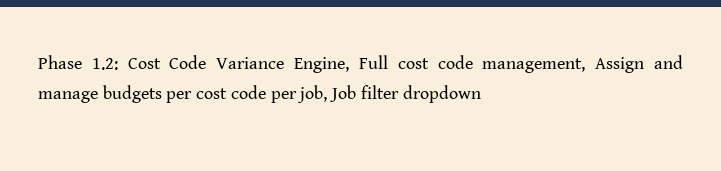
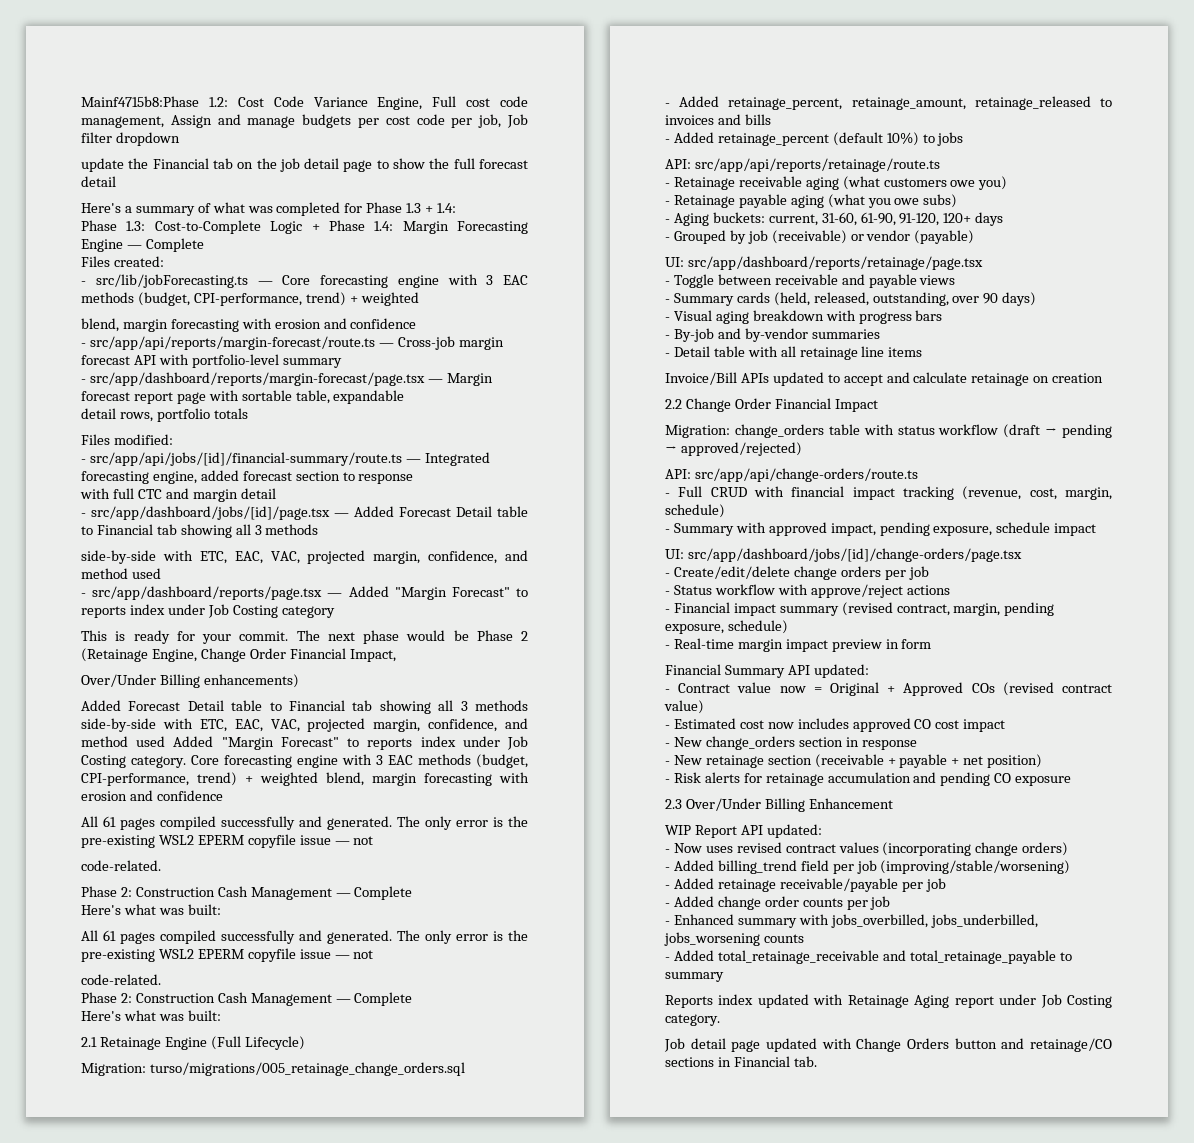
- Phase 1.2: Cost Code Variance Engine, Full cost code management, Assign and manage budgets per cost code per job, Job filter dropdown
+ Mainf4715b8:Phase 1.2: Cost Code Variance Engine, Full cost code management, Assign and manage budgets per cost code per job, Job filter dropdown
+ update the Financial tab on the job detail page to show the full forecast detail
+ Here's a summary of what was completed for Phase 1.3 + 1.4:
+ Phase 1.3: Cost-to-Complete Logic + Phase 1.4: Margin Forecasting Engine — Complete
+ Files created:
+ - src/lib/jobForecasting.ts — Core forecasting engine with 3 EAC methods (budget, CPI-performance, trend) + weighted
+ blend, margin forecasting with erosion and confidence
+ - src/app/api/reports/margin-forecast/route.ts — Cross-job margin forecast API with portfolio-level summary
+ - src/app/dashboard/reports/margin-forecast/page.tsx — Margin forecast report page with sortable table, expandable
+ detail rows, portfolio totals
+ Files modified:
+ - src/app/api/jobs/[id]/financial-summary/route.ts — Integrated forecasting engine, added forecast section to response
+ with full CTC and margin detail
+ - src/app/dashboard/jobs/[id]/page.tsx — Added Forecast Detail table to Financial tab showing all 3 methods
+ side-by-side with ETC, EAC, VAC, projected margin, confidence, and method used
+ - src/app/dashboard/reports/page.tsx — Added "Margin Forecast" to reports index under Job Costing category
+ This is ready for your commit. The next phase would be Phase 2 (Retainage Engine, Change Order Financial Impact,
+ Over/Under Billing enhancements)
+ Added Forecast Detail table to Financial tab showing all 3 methods side-by-side with ETC, EAC, VAC, projected margin, confidence, and method used Added "Margin Forecast" to reports index under Job Costing category. Core forecasting engine with 3 EAC methods (budget, CPI-performance, trend) + weighted blend, margin forecasting with erosion and confidence
+ All 61 pages compiled successfully and generated. The only error is the pre-existing WSL2 EPERM copyfile issue — not
+ code-related.
+ Phase 2: Construction Cash Management — Complete
+ Here's what was built:
+ All 61 pages compiled successfully and generated. The only error is the pre-existing WSL2 EPERM copyfile issue — not
+ code-related.
+ Phase 2: Construction Cash Management — Complete
+ Here's what was built:
+ 2.1 Retainage Engine (Full Lifecycle)
+ Migration: turso/migrations/005_retainage_change_orders.sql
+ - Added retainage_percent, retainage_amount, retainage_released to invoices and bills
+ - Added retainage_percent (default 10%) to jobs
+ API: src/app/api/reports/retainage/route.ts
+ - Retainage receivable aging (what customers owe you)
+ - Retainage payable aging (what you owe subs)
+ - Aging buckets: current, 31-60, 61-90, 91-120, 120+ days
+ - Grouped by job (receivable) or vendor (payable)
+ UI: src/app/dashboard/reports/retainage/page.tsx
+ - Toggle between receivable and payable views
+ - Summary cards (held, released, outstanding, over 90 days)
+ - Visual aging breakdown with progress bars
+ - By-job and by-vendor summaries
+ - Detail table with all retainage line items
+ Invoice/Bill APIs updated to accept and calculate retainage on creation
+ 2.2 Change Order Financial Impact
+ Migration: change_orders table with status workflow (draft → pending → approved/rejected)
+ API: src/app/api/change-orders/route.ts
+ - Full CRUD with financial impact tracking (revenue, cost, margin, schedule)
+ - Summary with approved impact, pending exposure, schedule impact
+ UI: src/app/dashboard/jobs/[id]/change-orders/page.tsx
+ - Create/edit/delete change orders per job
+ - Status workflow with approve/reject actions
+ - Financial impact summary (revised contract, margin, pending exposure, schedule)
+ - Real-time margin impact preview in form
+ Financial Summary API updated:
+ - Contract value now = Original + Approved COs (revised contract value)
+ - Estimated cost now includes approved CO cost impact
+ - New change_orders section in response
+ - New retainage section (receivable + payable + net position)
+ - Risk alerts for retainage accumulation and pending CO exposure
+ 2.3 Over/Under Billing Enhancement
+ WIP Report API updated:
+ - Now uses revised contract values (incorporating change orders)
+ - Added billing_trend field per job (improving/stable/worsening)
+ - Added retainage receivable/payable per job
+ - Added change order counts per job
+ - Enhanced summary with jobs_overbilled, jobs_underbilled, jobs_worsening counts
+ - Added total_retainage_receivable and total_retainage_payable to summary
+ Reports index updated with Retainage Aging report under Job Costing category.
+ Job detail page updated with Change Orders button and retainage/CO sections in Financial tab.

